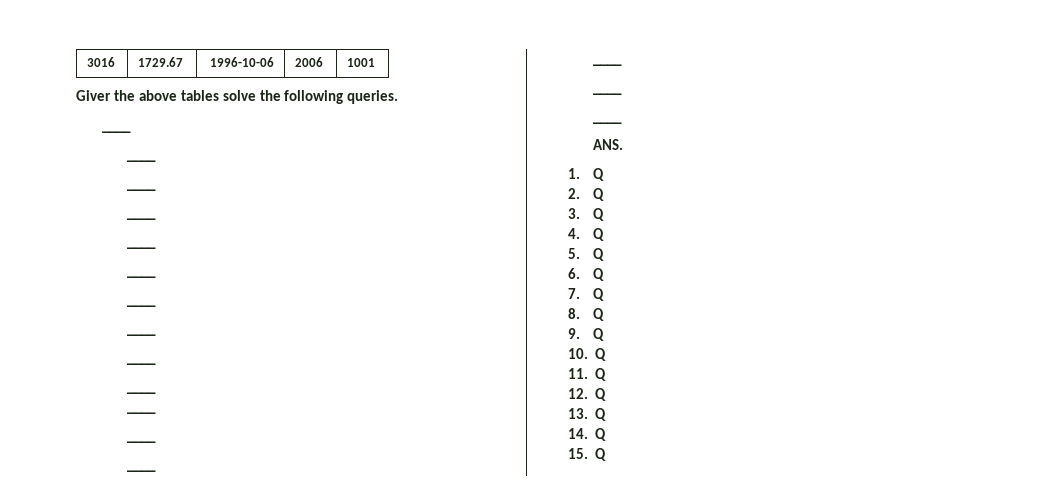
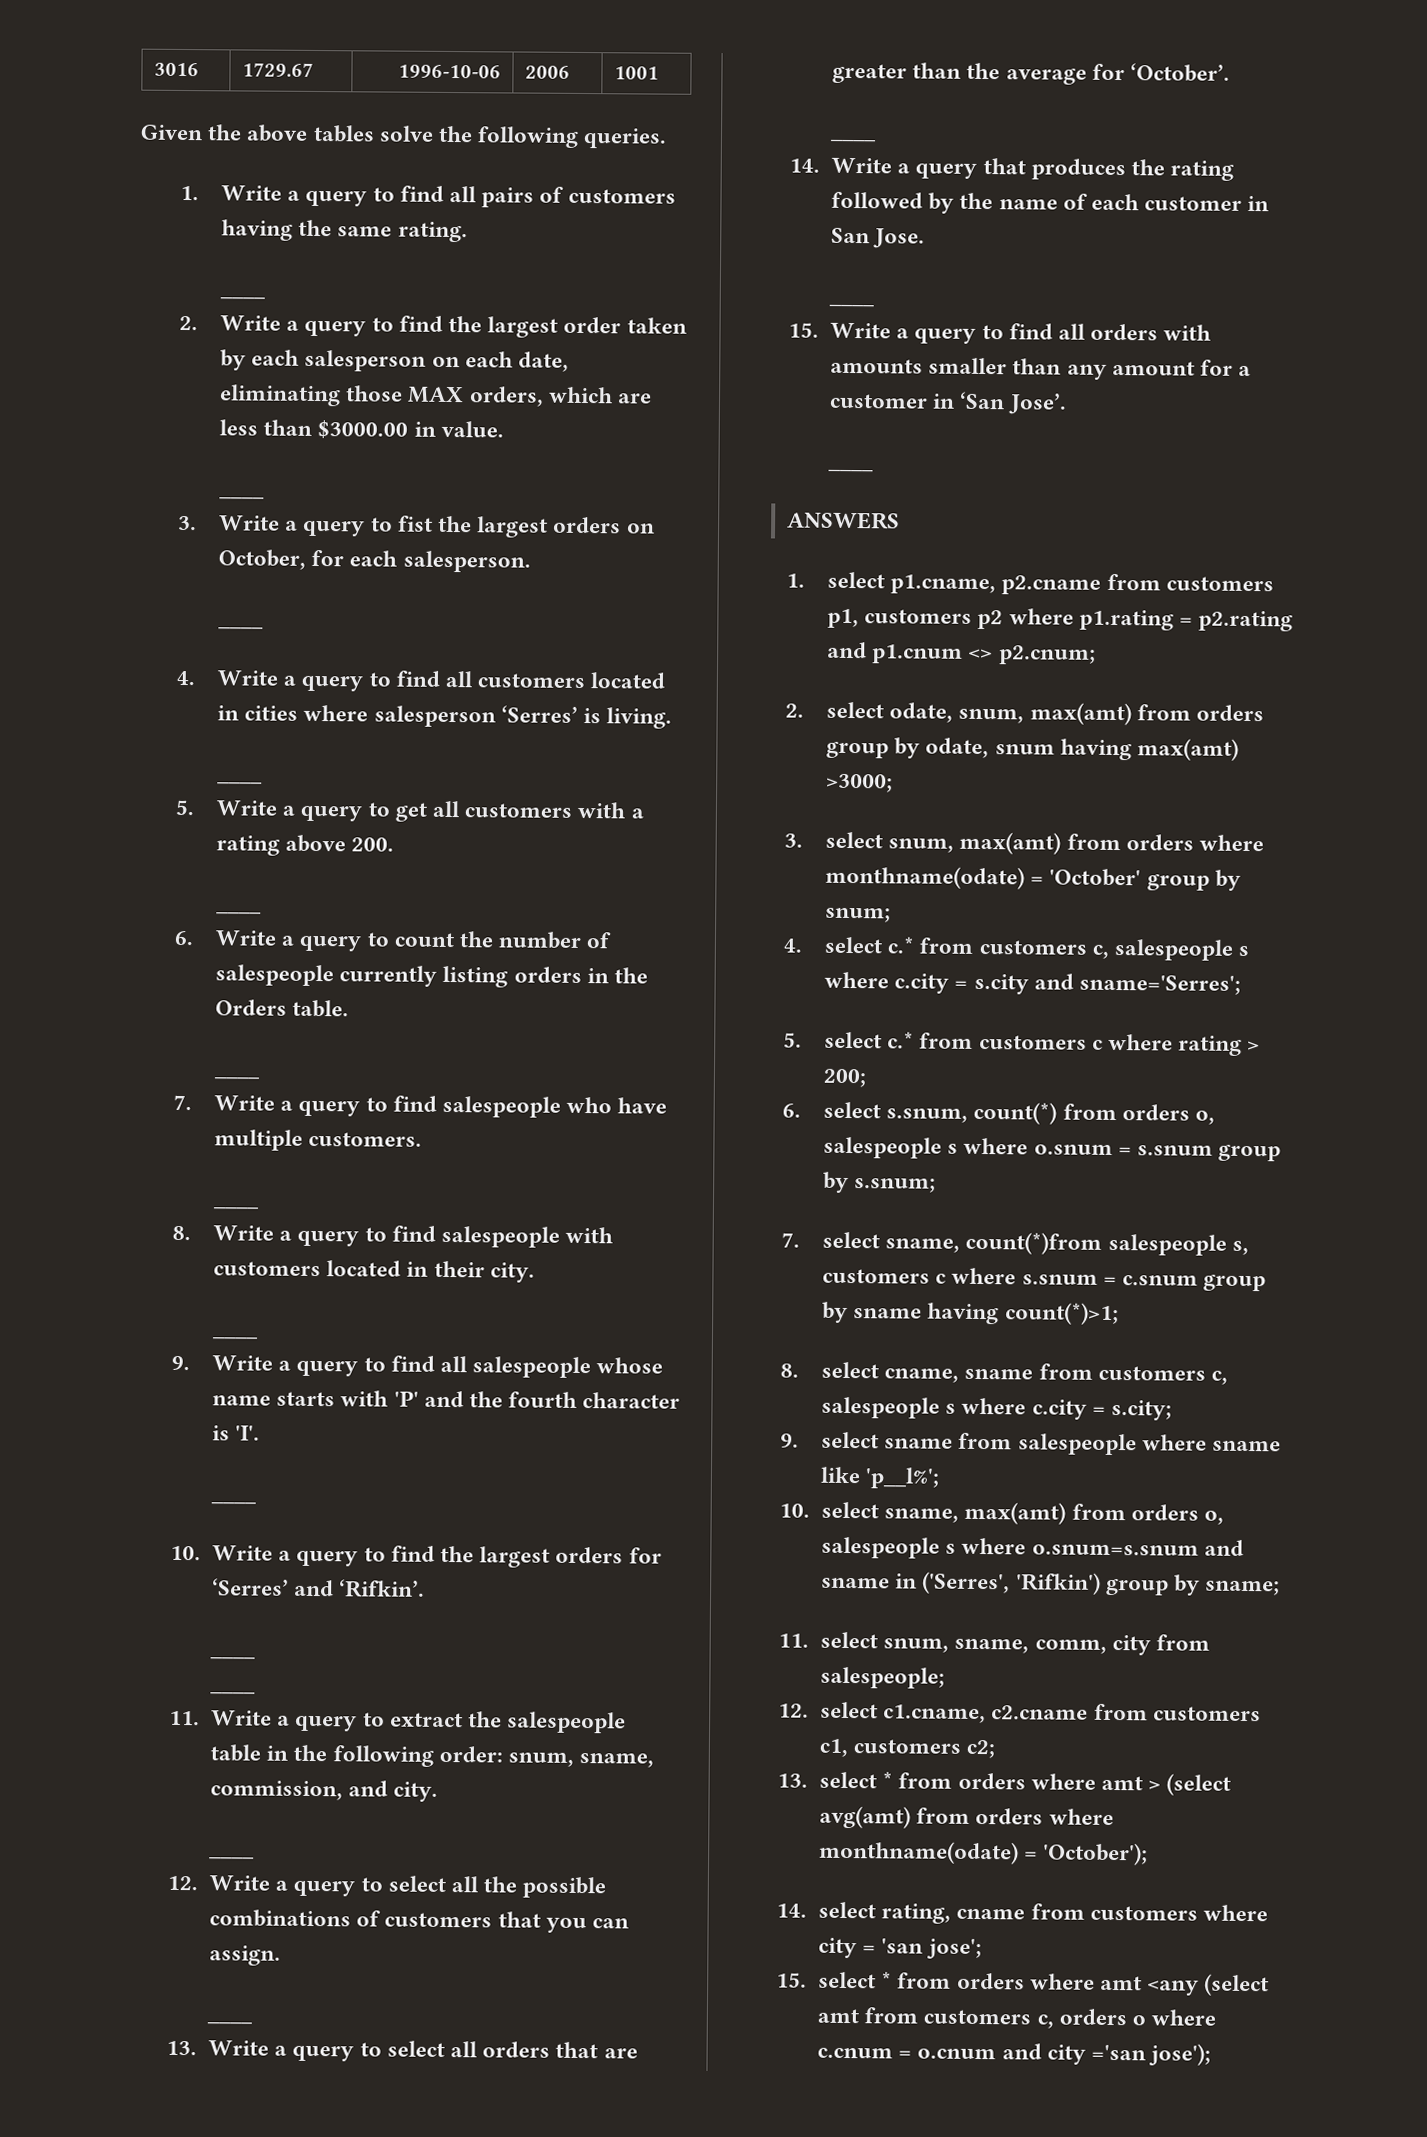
- Giver the above tables solve the following queries.
+ Given the above tables solve the following queries.
+ 1. Write a query to find all pairs of customers having the same rating.
+ ____
+ 2. Write a query to find the largest order taken by each salesperson on each date, eliminating those MAX orders, which are less than $3000.00 in value.
+ ____
+ 3. Write a query to fist the largest orders on October, for each salesperson.
+ ____
+ 4. Write a query to find all customers located in cities where salesperson ‘Serres’ is living.
+ ____
+ 5. Write a query to get all customers with a rating above 200.
+ ____
+ 6. Write a query to count the number of salespeople currently listing orders in the Orders table.
+ ____
+ 7. Write a query to find salespeople who have multiple customers.
+ ____
+ 8. Write a query to find salespeople with customers located in their city.
+ ____
+ 9. Write a query to find all salespeople whose name starts with 'P' and the fourth character is 'I'.
+ ____
+ 10. Write a query to find the largest orders for ‘Serres’ and ‘Rifkin’.
  ____
  ____
+ 11. Write a query to extract the salespeople table in the following order: snum, sname, commission, and city.
  ____
+ 12. Write a query to select all the possible combinations of customers that you can assign.
  ____
+ 13. Write a query to select all orders that are greater than the average for ‘October’.
  ____
+ 14. Write a query that produces the rating followed by the name of each customer in San Jose.
  ____
+ 15. Write a query to find all orders with amounts smaller than any amount for a customer in ‘San Jose’.
  ____
- ____
- ____
- ____
- ____
- ____
- ____
- ____
- ____
- ____
- ANS.
- 1. Q
- 2. Q
- 3. Q
- 4. Q
- 5. Q
- 6. Q
- 7. Q
- 8. Q
- 9. Q
- 10. Q
- 11. Q
- 12. Q
- 13. Q
- 14. Q
- 15. Q
+ ANSWERS
+ 1. select p1.cname, p2.cname from customers p1, customers p2 where p1.rating = p2.rating and p1.cnum <> p2.cnum;
+ 2. select odate, snum, max(amt) from orders group by odate, snum having max(amt) >3000;
+ 3. select snum, max(amt) from orders where monthname(odate) = 'October' group by snum;
+ 4. select c.* from customers c, salespeople s where c.city = s.city and sname='Serres';
+ 5. select c.* from customers c where rating > 200;
+ 6. select s.snum, count(*) from orders o, salespeople s where o.snum = s.snum group by s.snum;
+ 7. select sname, count(*)from salespeople s, customers c where s.snum = c.snum group by sname having count(*)>1;
+ 8. select cname, sname from customers c, salespeople s where c.city = s.city;
+ 9. select sname from salespeople where sname like 'p__l%';
+ 10. select sname, max(amt) from orders o, salespeople s where o.snum=s.snum and sname in ('Serres', 'Rifkin') group by sname;
+ 11. select snum, sname, comm, city from salespeople;
+ 12. select c1.cname, c2.cname from customers c1, customers c2;
+ 13. select * from orders where amt > (select avg(amt) from orders where monthname(odate) = 'October');
+ 14. select rating, cname from customers where city = 'san jose';
+ 15. select * from orders where amt <any (select amt from customers c, orders o where c.cnum = o.cnum and city ='san jose');

